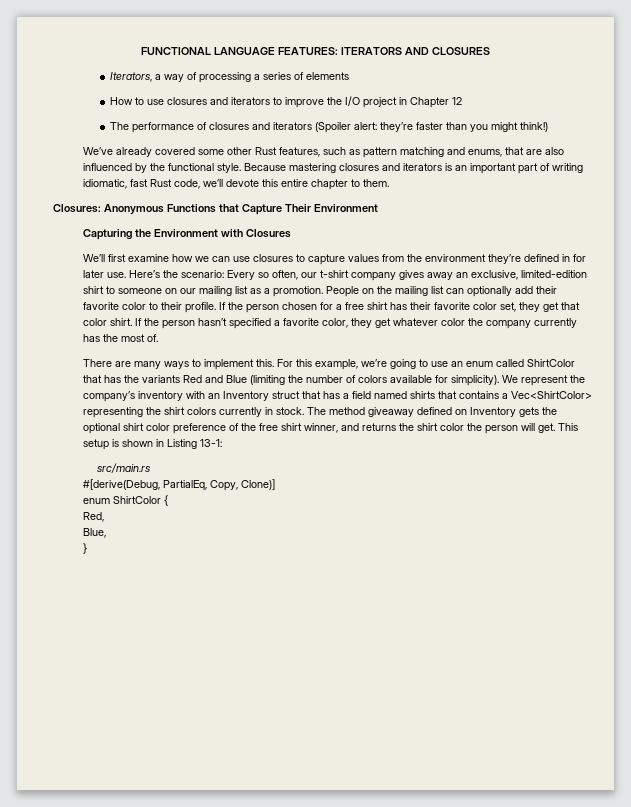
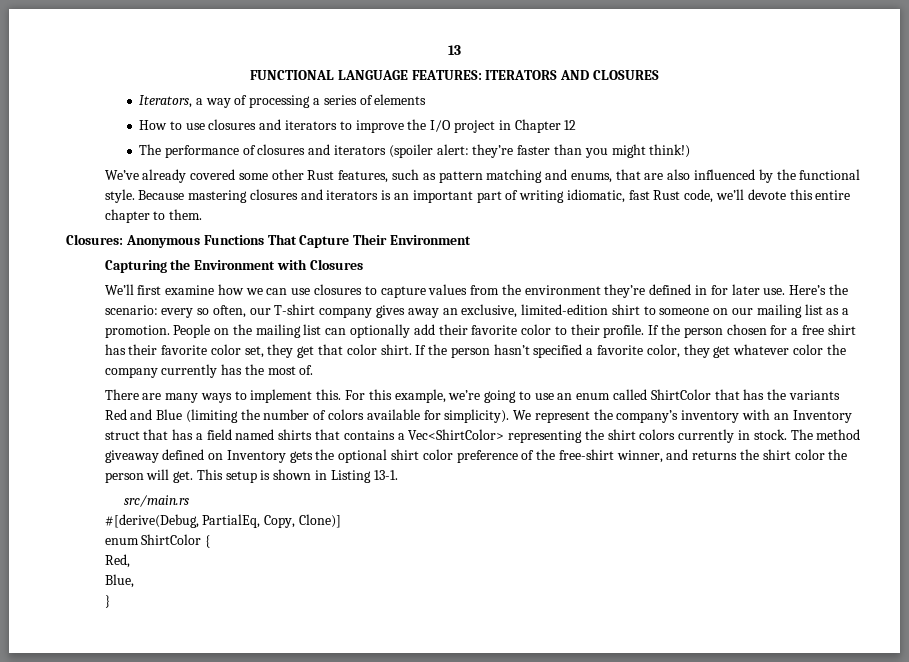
+ 13
- The performance of closures and iterators (Spoiler alert: they’re faster than you might think!)
+ The performance of closures and iterators (spoiler alert: they’re faster than you might think!)
- Closures: Anonymous Functions that Capture Their Environment
+ Closures: Anonymous Functions That Capture Their Environment
- Here’s the scenario: Every so often, our t-shirt company gives away an exclusive, limited-edition shirt to someone on our mailing list as a promotion.
+ Here’s the scenario: every so often, our T-shirt company gives away an exclusive, limited-edition shirt to someone on our mailing list as a promotion.
- The method giveaway defined on Inventory gets the optional shirt color preference of the free shirt winner, and returns the shirt color the person will get.
+ The method giveaway defined on Inventory gets the optional shirt color preference of the free-shirt winner, and returns the shirt color the person will get.
- This setup is shown in Listing 13-1:
+ This setup is shown in Listing 13-1.

